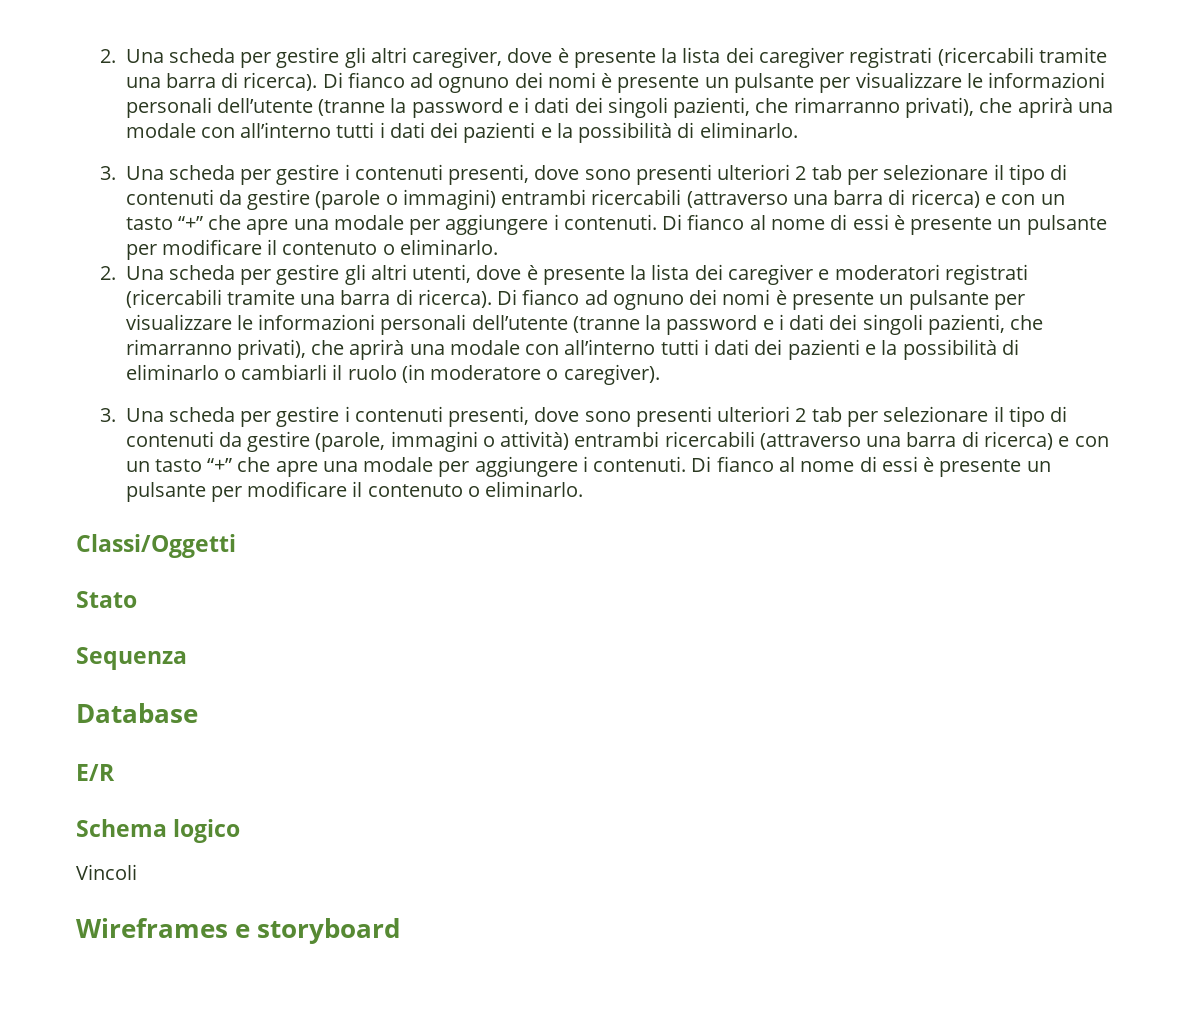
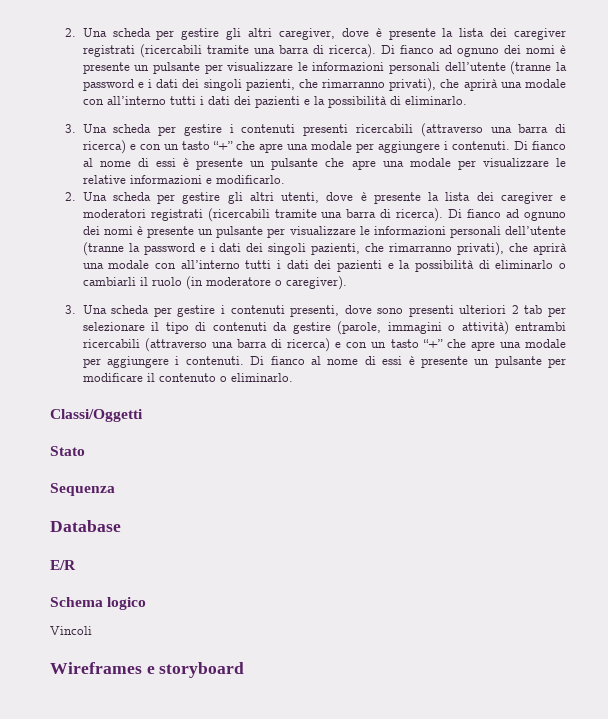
- 3. Una scheda per gestire i contenuti presenti, dove sono presenti ulteriori 2 tab per selezionare il tipo di contenuti da gestire (parole o immagini) entrambi ricercabili (attraverso una barra di ricerca) e con un tasto “+” che apre una modale per aggiungere i contenuti. Di fianco al nome di essi è presente un pulsante per modificare il contenuto o eliminarlo.
+ 3. Una scheda per gestire i contenuti presenti ricercabili (attraverso una barra di ricerca) e con un tasto “+” che apre una modale per aggiungere i contenuti. Di fianco al nome di essi è presente un pulsante che apre una modale per visualizzare le relative informazioni e modificarlo.

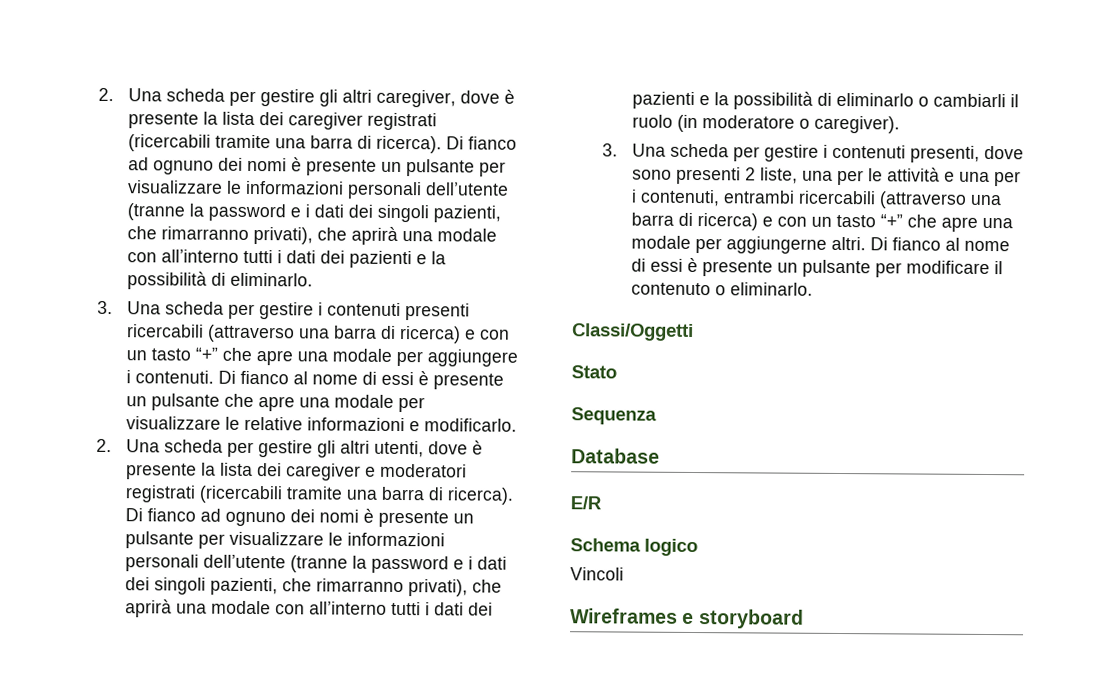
- 3. Una scheda per gestire i contenuti presenti, dove sono presenti ulteriori 2 tab per selezionare il tipo di contenuti da gestire (parole, immagini o attività) entrambi ricercabili (attraverso una barra di ricerca) e con un tasto “+” che apre una modale per aggiungere i contenuti.
+ 3. Una scheda per gestire i contenuti presenti, dove sono presenti 2 liste, una per le attività e una per i contenuti, entrambi ricercabili (attraverso una barra di ricerca) e con un tasto “+” che apre una modale per aggiungerne altri.

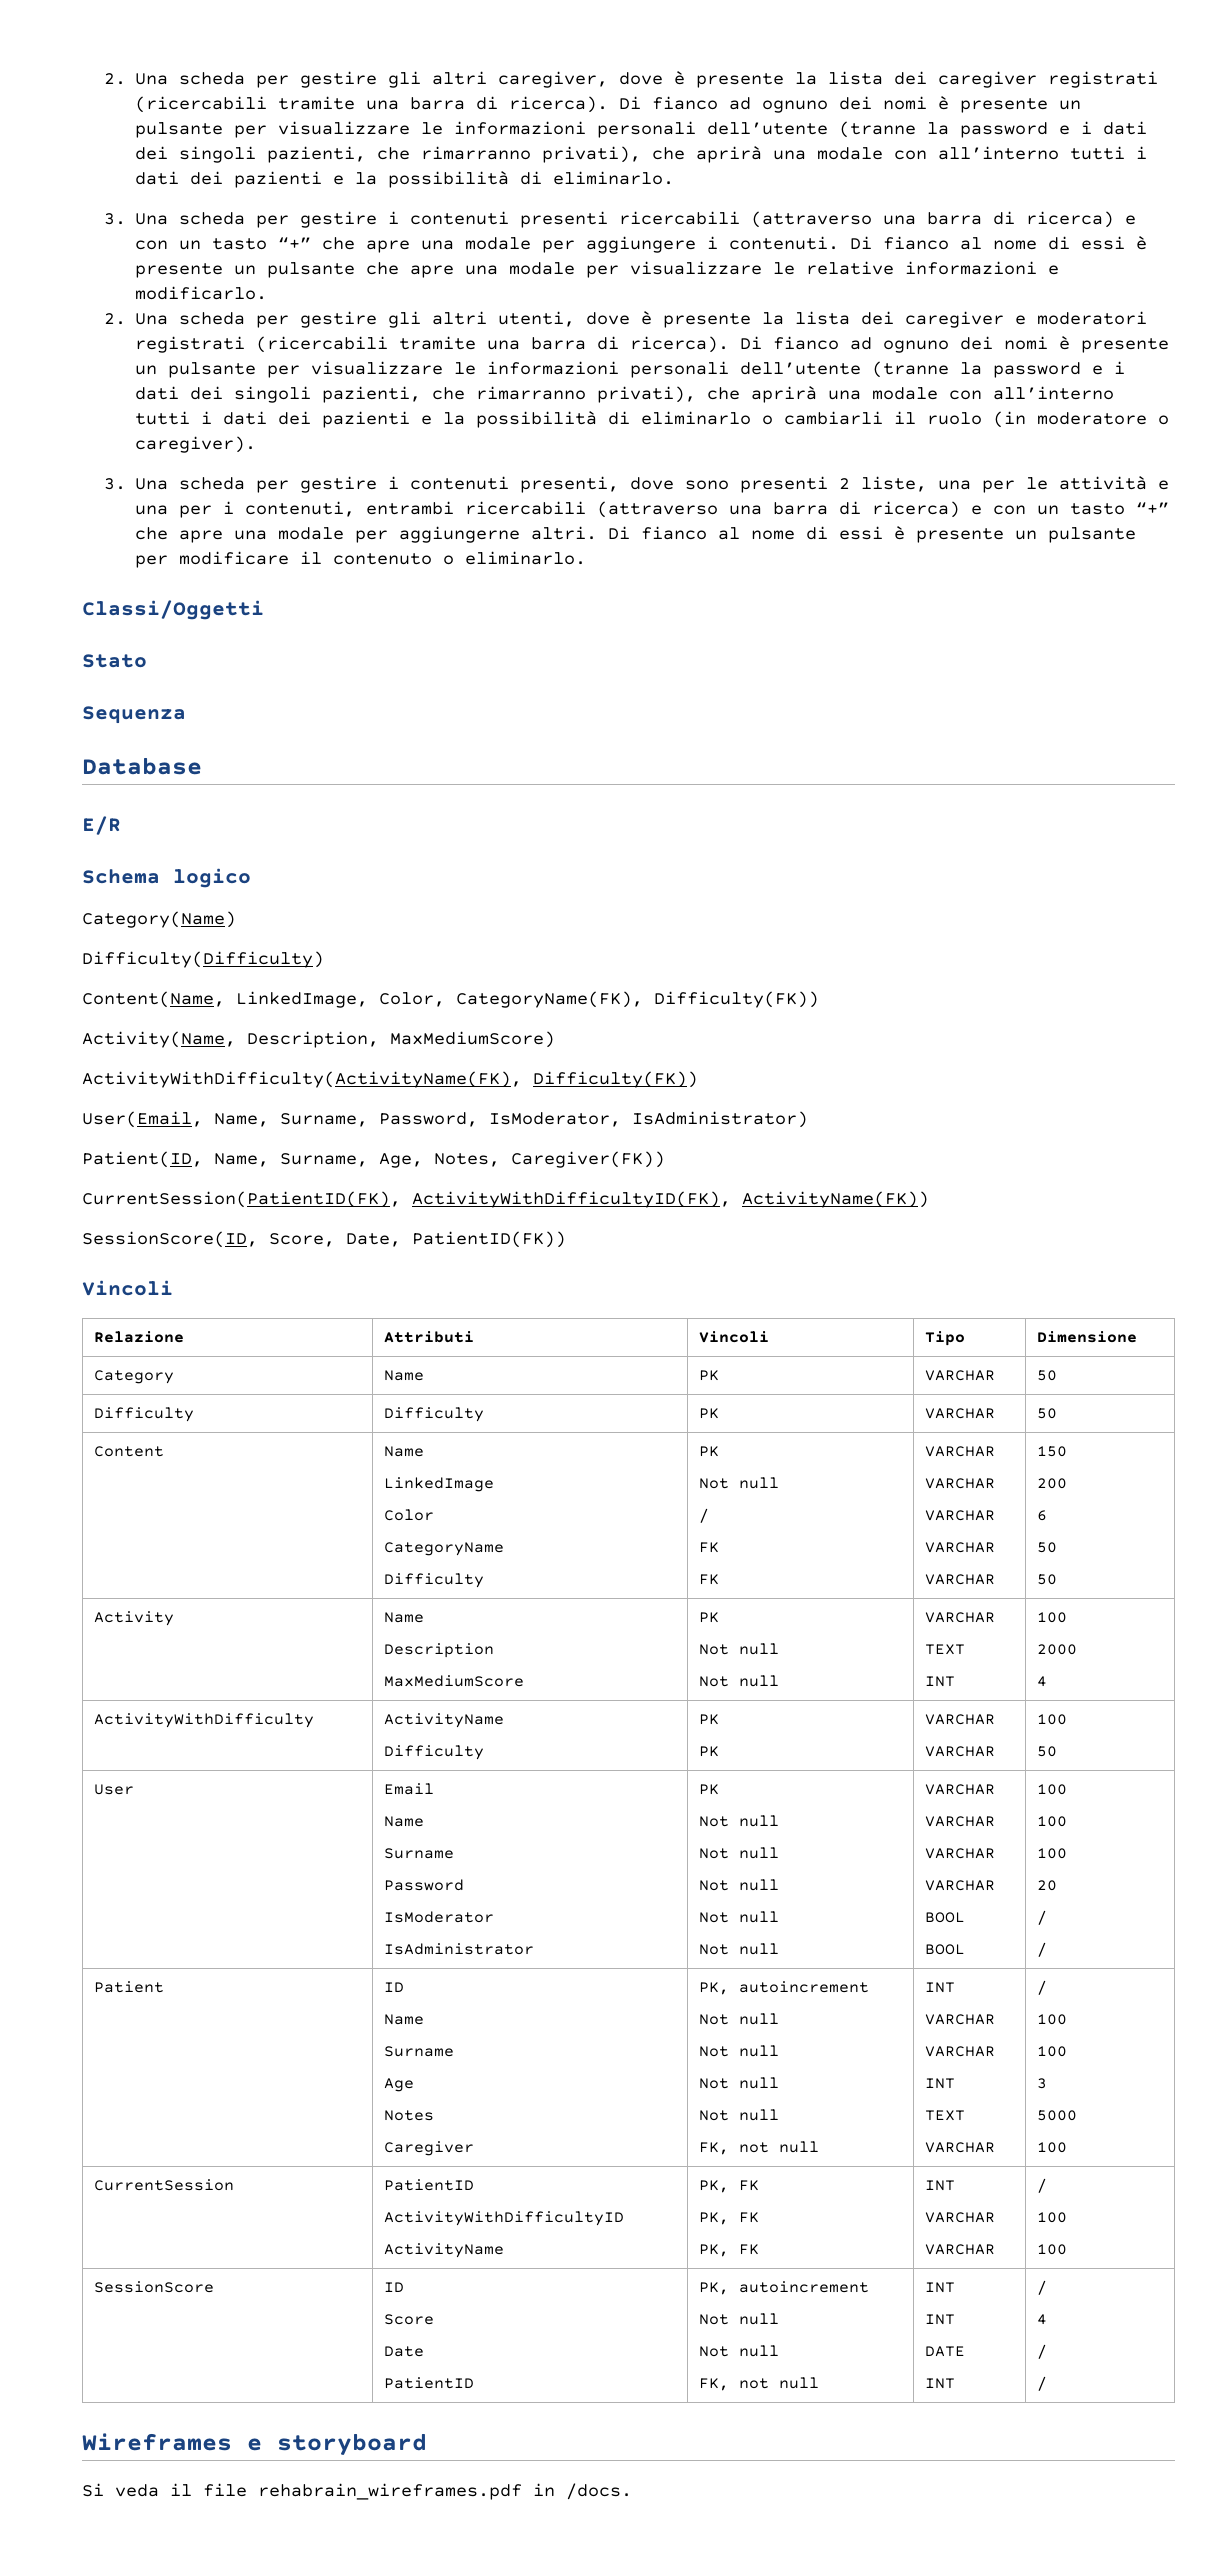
+ Category(Name)
+ Difficulty(Difficulty)
+ Content(Name, LinkedImage, Color, CategoryName(FK), Difficulty(FK))
+ Activity(Name, Description, MaxMediumScore)
+ ActivityWithDifficulty(ActivityName(FK), Difficulty(FK))
+ User(Email, Name, Surname, Password, IsModerator, IsAdministrator)
+ Patient(ID, Name, Surname, Age, Notes, Caregiver(FK))
+ CurrentSession(PatientID(FK), ActivityWithDifficultyID(FK), ActivityName(FK))
+ SessionScore(ID, Score, Date, PatientID(FK))
  Vincoli
+ Relazione | Attributi | Vincoli | Tipo | Dimensione
+ Category | Name | PK | VARCHAR | 50
+ Difficulty | Difficulty | PK | VARCHAR | 50
+ Content | Name
+ LinkedImage
+ Color
+ CategoryName
+ Difficulty | PK
+ Not null
+ /
+ FK
+ FK | VARCHAR
+ VARCHAR
+ VARCHAR
+ VARCHAR
+ VARCHAR | 150
+ 200
+ 6
+ 50
+ 50
+ Activity | Name
+ Description
+ MaxMediumScore | PK
+ Not null
+ Not null | VARCHAR
+ TEXT
+ INT | 100
+ 2000
+ 4
+ ActivityWithDifficulty | ActivityName
+ Difficulty | PK
+ PK | VARCHAR
+ VARCHAR | 100
+ 50
+ User | Email
+ Name
+ Surname
+ Password
+ IsModerator
+ IsAdministrator | PK
+ Not null
+ Not null
+ Not null
+ Not null
+ Not null | VARCHAR
+ VARCHAR
+ VARCHAR
+ VARCHAR
+ BOOL
+ BOOL | 100
+ 100
+ 100
+ 20
+ /
+ /
+ Patient | ID
+ Name
+ Surname
+ Age
+ Notes
+ Caregiver | PK, autoincrement
+ Not null
+ Not null
+ Not null
+ Not null
+ FK, not null | INT
+ VARCHAR
+ VARCHAR
+ INT
+ TEXT
+ VARCHAR | /
+ 100
+ 100
+ 3
+ 5000
+ 100
+ CurrentSession | PatientID
+ ActivityWithDifficultyID
+ ActivityName | PK, FK
+ PK, FK
+ PK, FK | INT
+ VARCHAR
+ VARCHAR | /
+ 100
+ 100
+ SessionScore | ID
+ Score
+ Date
+ PatientID | PK, autoincrement
+ Not null
+ Not null
+ FK, not null | INT
+ INT
+ DATE
+ INT | /
+ 4
+ /
+ /
  Wireframes e storyboard
+ Si veda il file rehabrain_wireframes.pdf in /docs.

